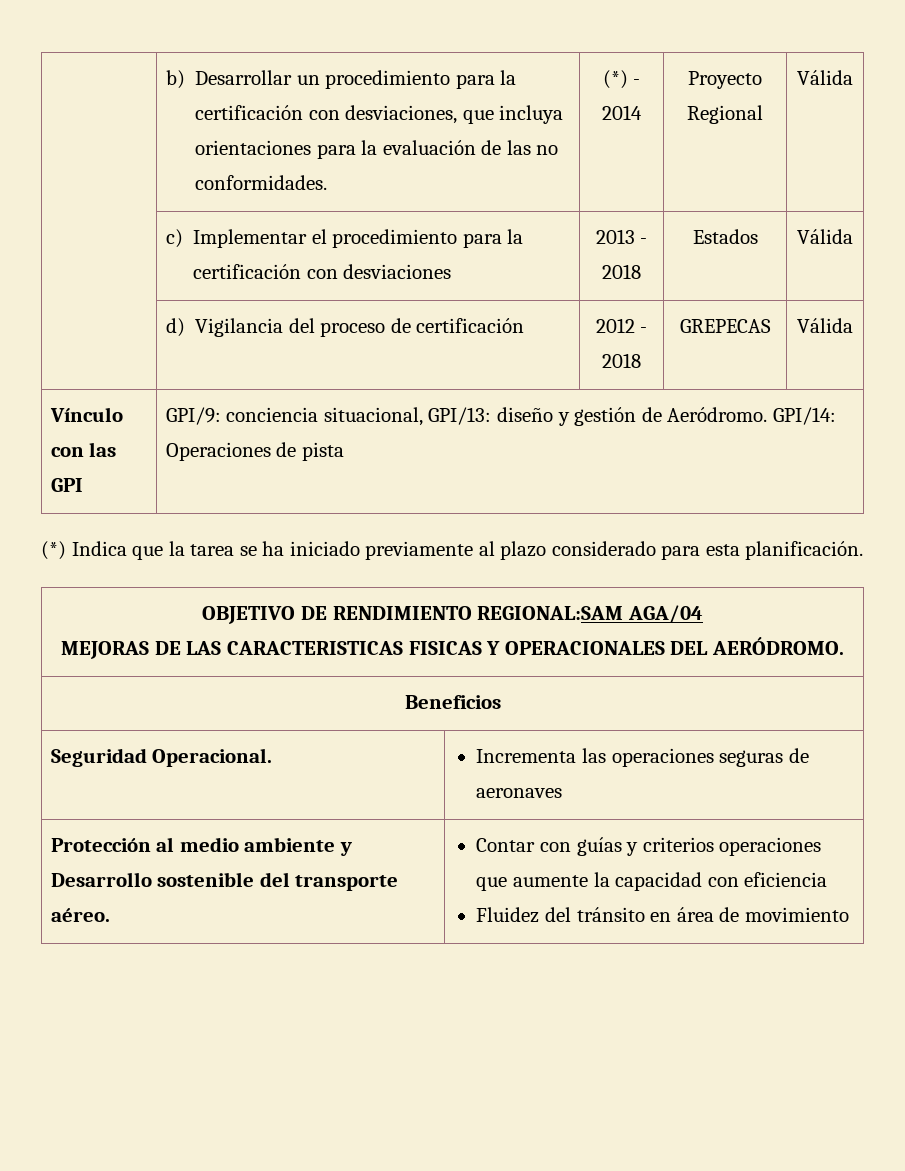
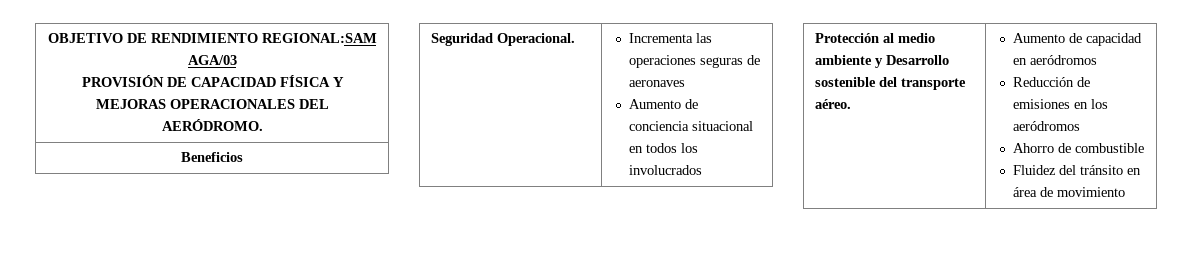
- | b) Desarrollar un procedimiento para la certificación con desviaciones, que incluya orientaciones para la evaluación de las no conformidades. | (*) - 2014 | Proyecto Regional | Válida
- | c) Implementar el procedimiento para la certificación con desviaciones | 2013 - 2018 | Estados | Válida
- | d) Vigilancia del proceso de certificación | 2012 - 2018 | GREPECAS | Válida
- Vínculo con las GPI | GPI/9: conciencia situacional, GPI/13: diseño y gestión de Aeródromo. GPI/14: Operaciones de pista
- (*) Indica que la tarea se ha iniciado previamente al plazo considerado para esta planificación.
- OBJETIVO DE RENDIMIENTO REGIONAL:SAM AGA/04
- MEJORAS DE LAS CARACTERISTICAS FISICAS Y OPERACIONALES DEL AERÓDROMO.
+ OBJETIVO DE RENDIMIENTO REGIONAL:SAM AGA/03
+ PROVISIÓN DE CAPACIDAD FÍSICA Y MEJORAS OPERACIONALES DEL AERÓDROMO.
  Seguridad Operacional. | Incrementa las operaciones seguras de aeronaves
+ Aumento de conciencia situacional en todos los involucrados
- Protección al medio ambiente y Desarrollo sostenible del transporte aéreo. | Contar con guías y criterios operaciones que aumente la capacidad con eficiencia
+ Protección al medio ambiente y Desarrollo sostenible del transporte aéreo. | Aumento de capacidad en aeródromos
+ Reducción de emisiones en los aeródromos
+ Ahorro de combustible

